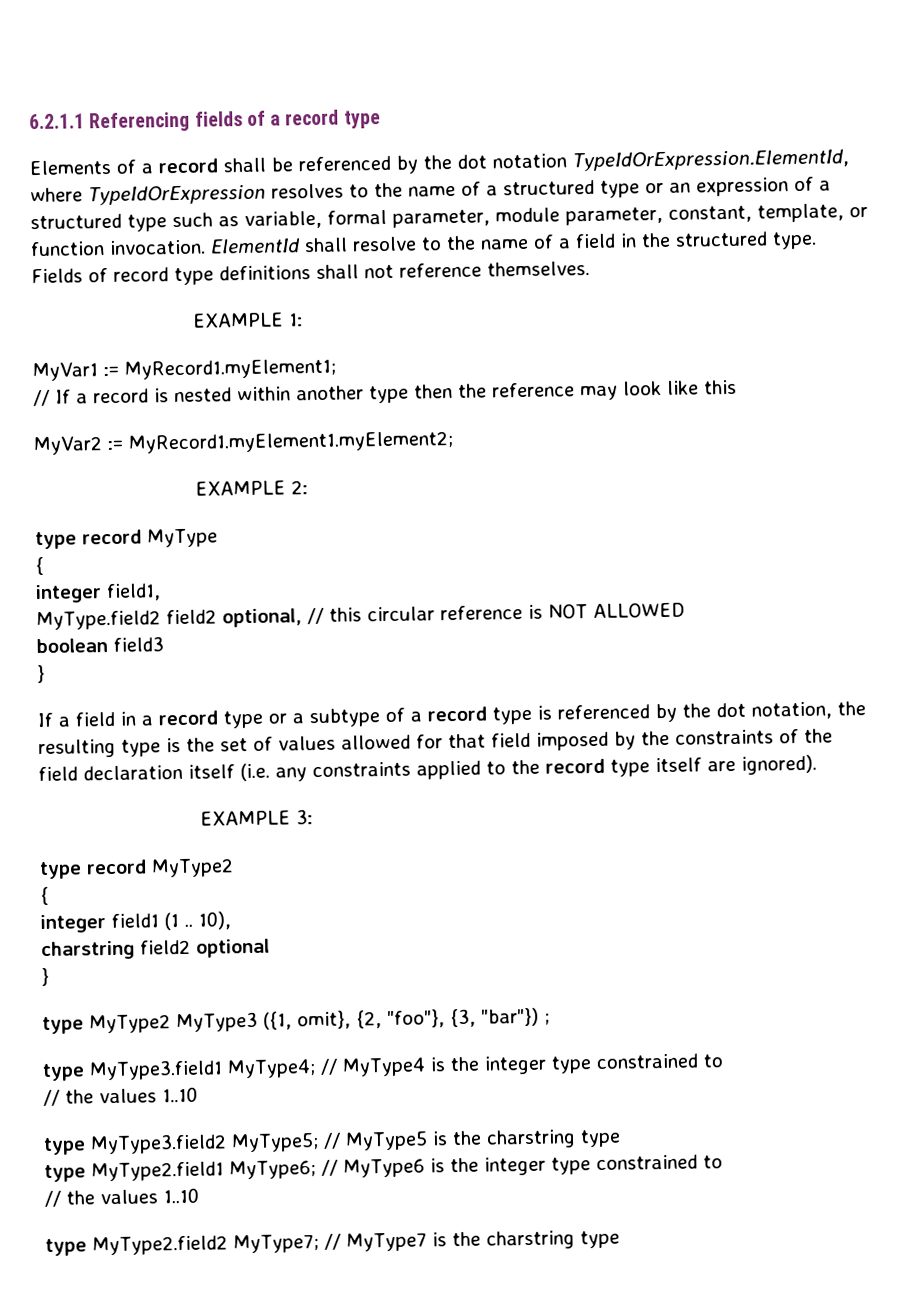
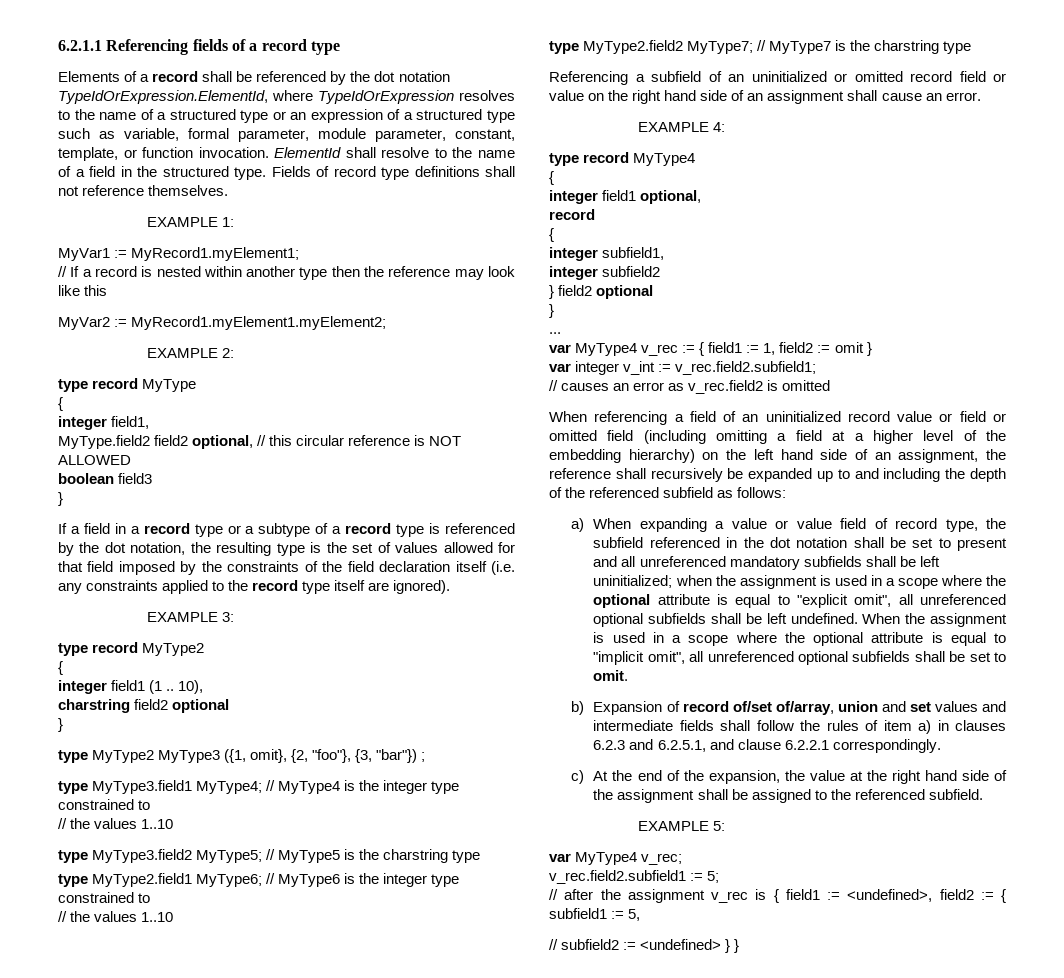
+ Referencing a subfield of an uninitialized or omitted record field or value on the right hand side of an assignment shall cause an error.
+ EXAMPLE 4:
+ type record MyType4
+ {
+ integer field1 optional,
+ record
+ {
+ integer subfield1,
+ integer subfield2
+ } field2 optional
+ }
+ ...
+ var MyType4 v_rec := { field1 := 1, field2 := omit }
+ var integer v_int := v_rec.field2.subfield1;
+ // causes an error as v_rec.field2 is omitted
+ When referencing a field of an uninitialized record value or field or omitted field (including omitting a field at a higher level of the embedding hierarchy) on the left hand side of an assignment, the reference shall recursively be expanded up to and including the depth of the referenced subfield as follows:
+ a) When expanding a value or value field of record type, the subfield referenced in the dot notation shall be set to present and all unreferenced mandatory subfields shall be left uninitialized; when the assignment is used in a scope where the optional attribute is equal to "explicit omit", all unreferenced optional subfields shall be left undefined. When the assignment is used in a scope where the optional attribute is equal to "implicit omit", all unreferenced optional subfields shall be set to omit.
+ b) Expansion of record of/set of/array, union and set values and intermediate fields shall follow the rules of item a) in clauses 6.2.3 and 6.2.5.1, and clause 6.2.2.1 correspondingly.
+ c) At the end of the expansion, the value at the right hand side of the assignment shall be assigned to the referenced subfield.
+ EXAMPLE 5:
+ var MyType4 v_rec;
+ v_rec.field2.subfield1 := 5;
+ // after the assignment v_rec is { field1 := <undefined>, field2 := { subfield1 := 5,
+ // subfield2 := <undefined> } }

